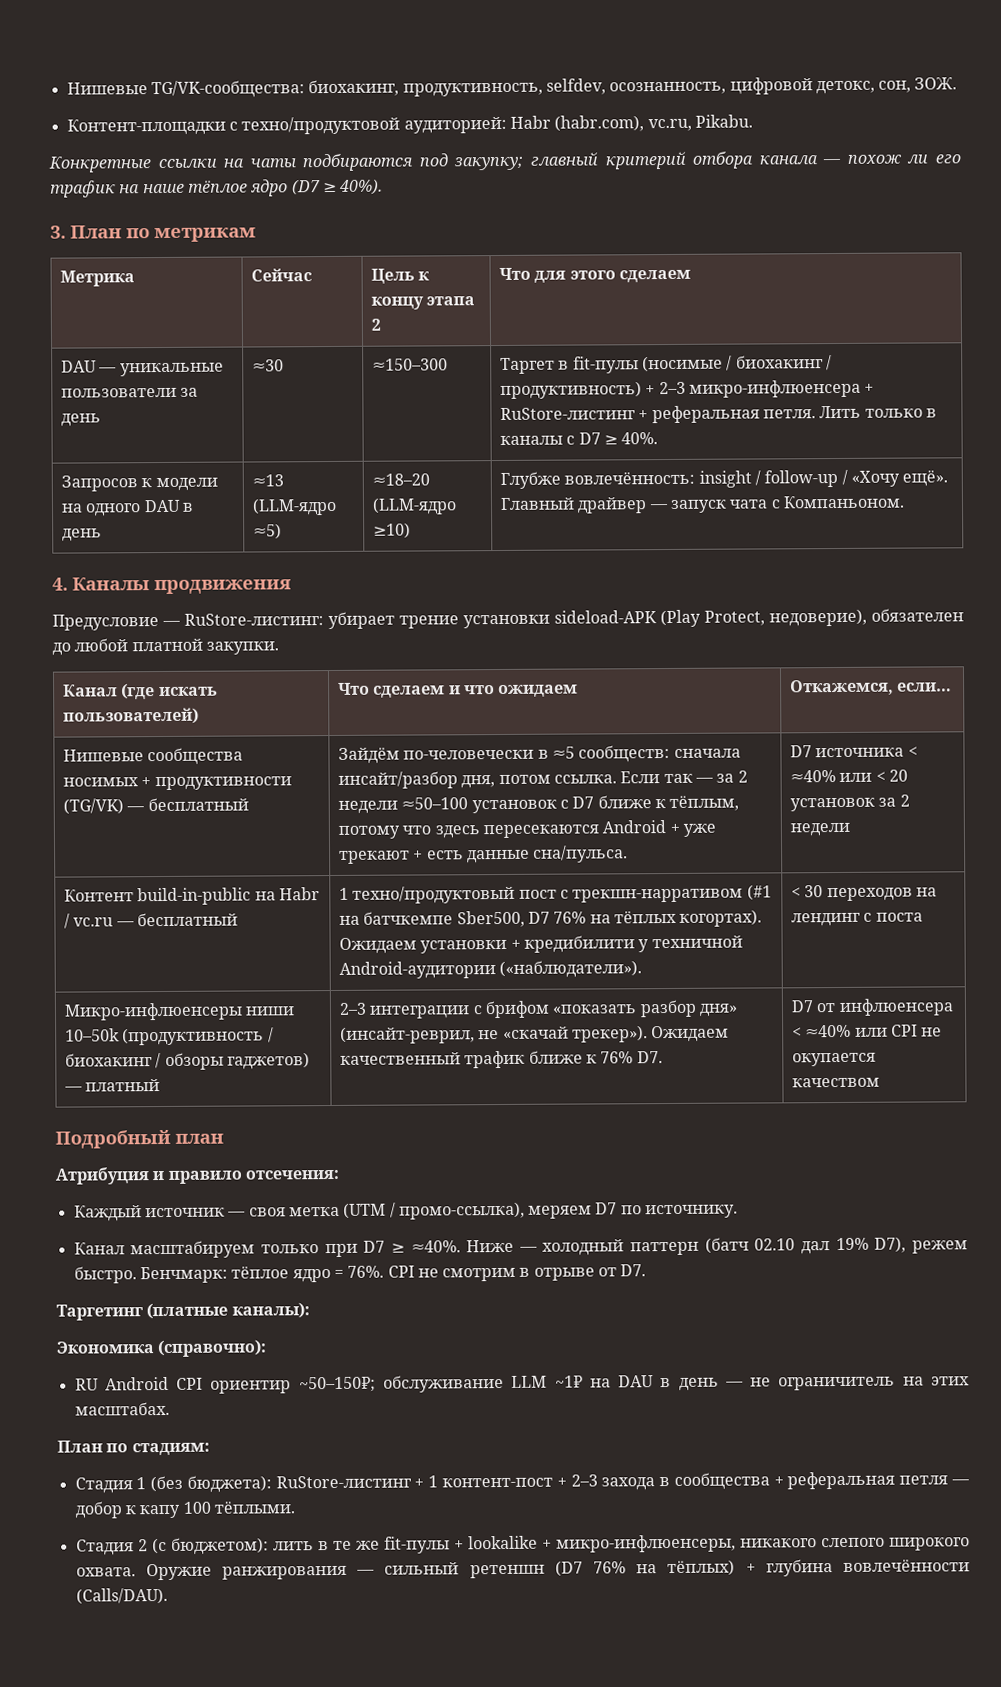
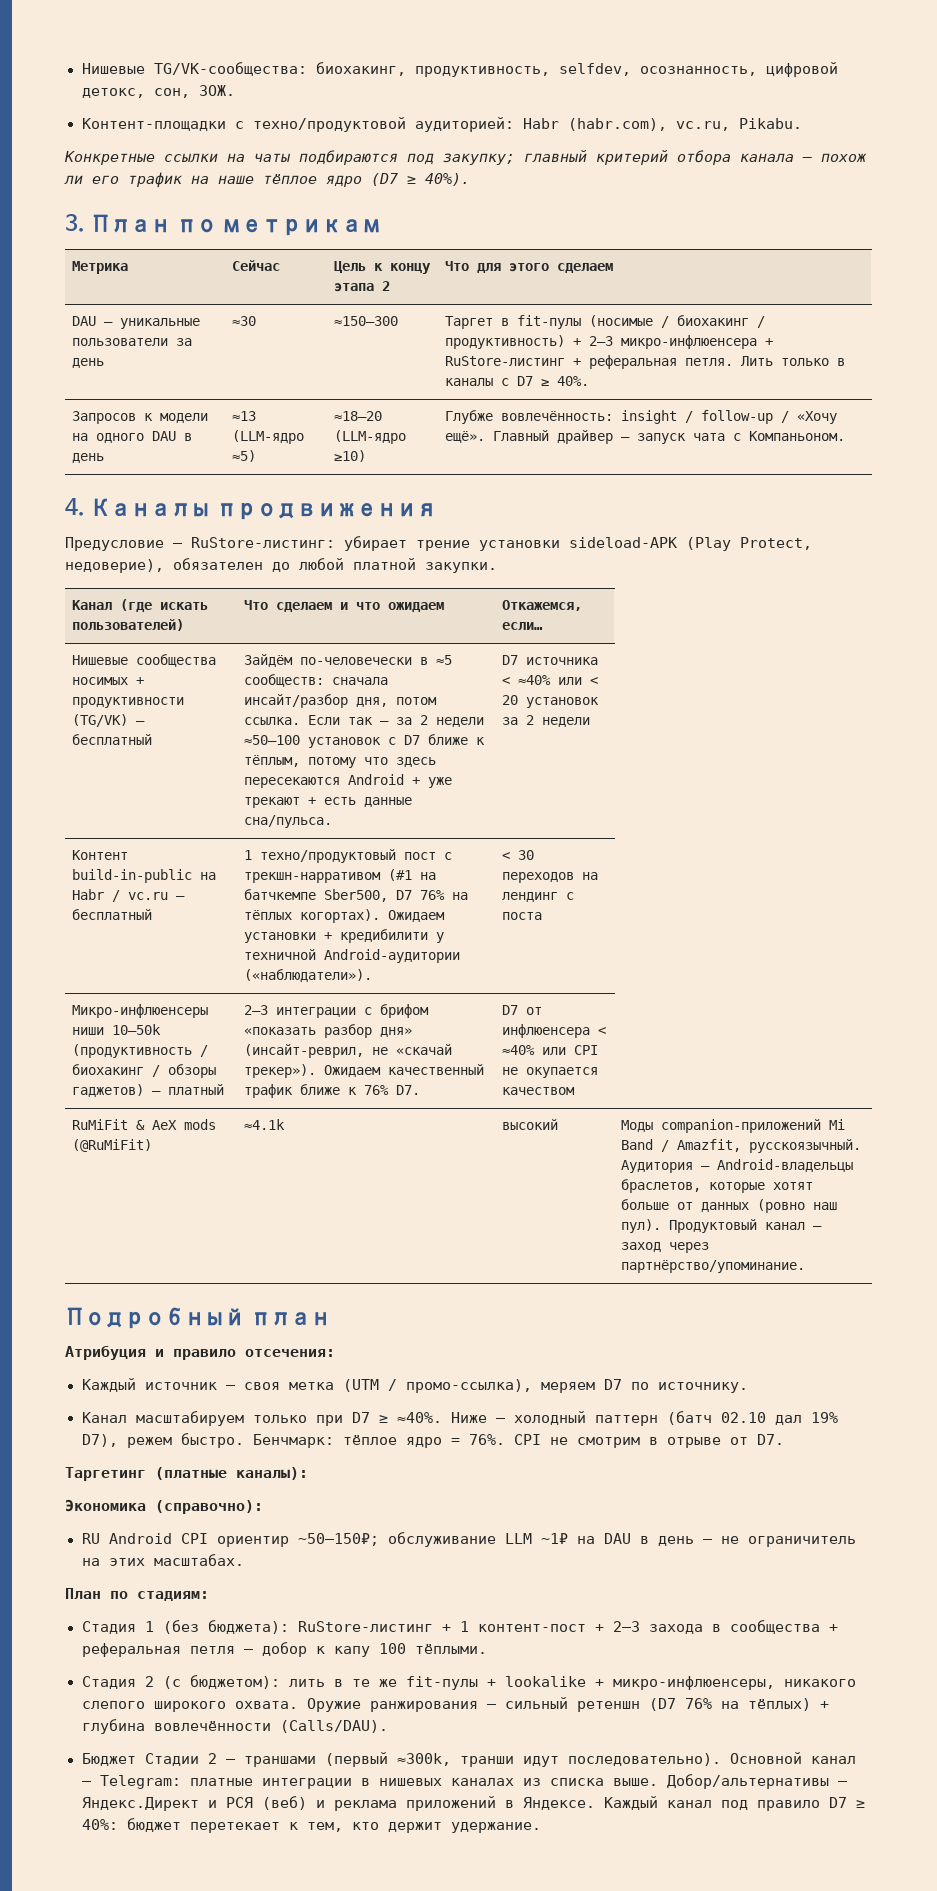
+ RuMiFit & AeX mods (@RuMiFit) | ≈4.1k | высокий | Моды companion-приложений Mi Band / Amazfit, русскоязычный. Аудитория — Android-владельцы браслетов, которые хотят больше от данных (ровно наш пул). Продуктовый канал — заход через партнёрство/упоминание.
+ Бюджет Стадии 2 — траншами (первый ≈300k, транши идут последовательно). Основной канал — Telegram: платные интеграции в нишевых каналах из списка выше. Добор/альтернативы — Яндекс.Директ и РСЯ (веб) и реклама приложений в Яндексе. Каждый канал под правило D7 ≥ 40%: бюджет перетекает к тем, кто держит удержание.

